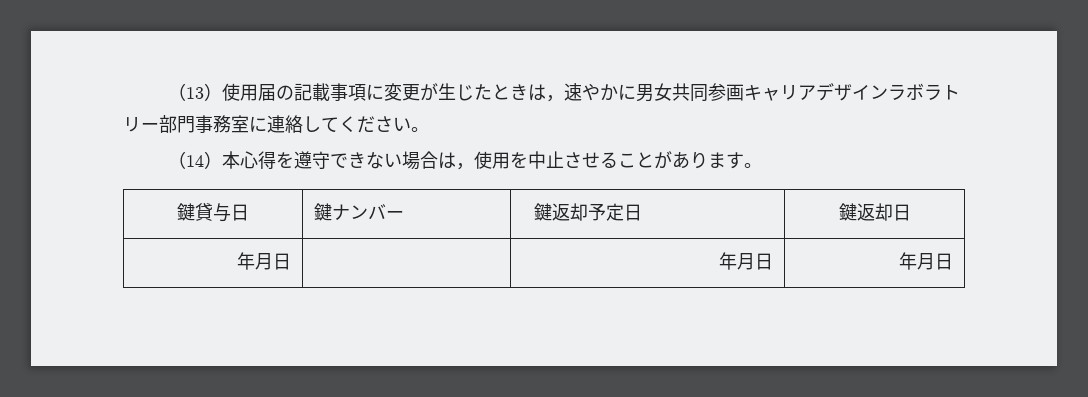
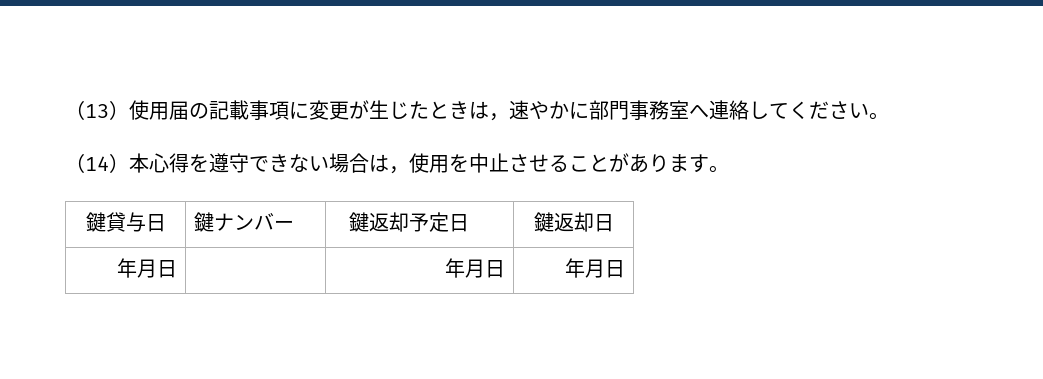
- （13）使用届の記載事項に変更が生じたときは，速やかに男女共同参画キャリアデザインラボラトリー部門事務室に連絡してください。
+ （13）使用届の記載事項に変更が生じたときは，速やかに部門事務室へ連絡してください。

